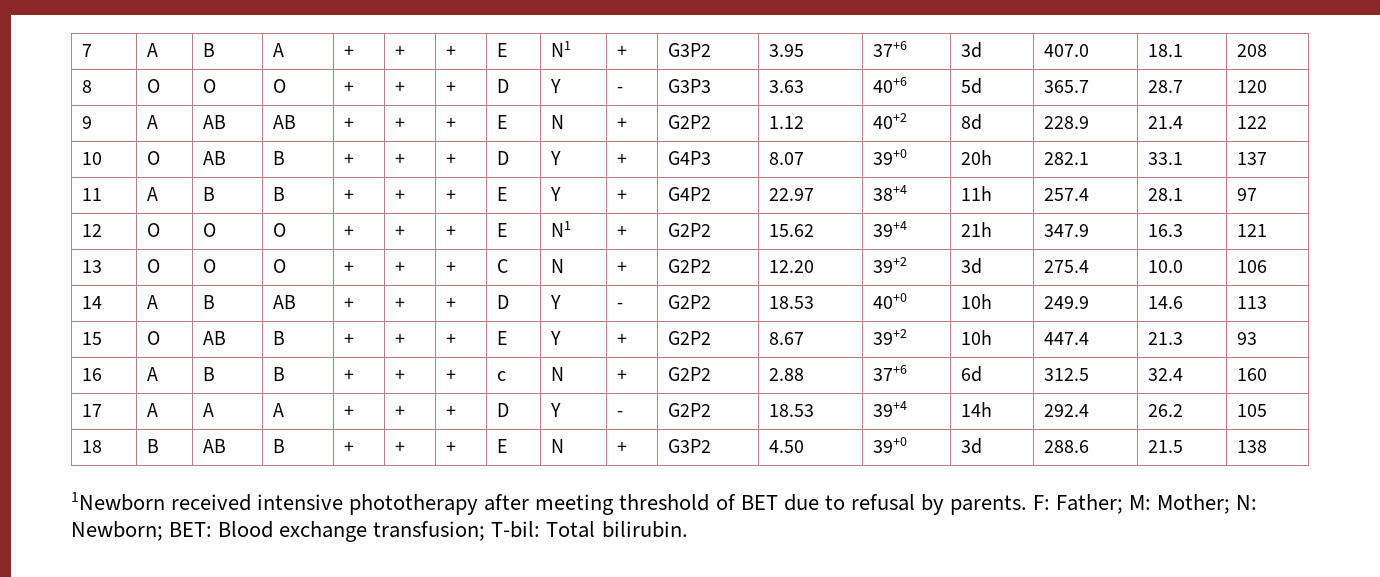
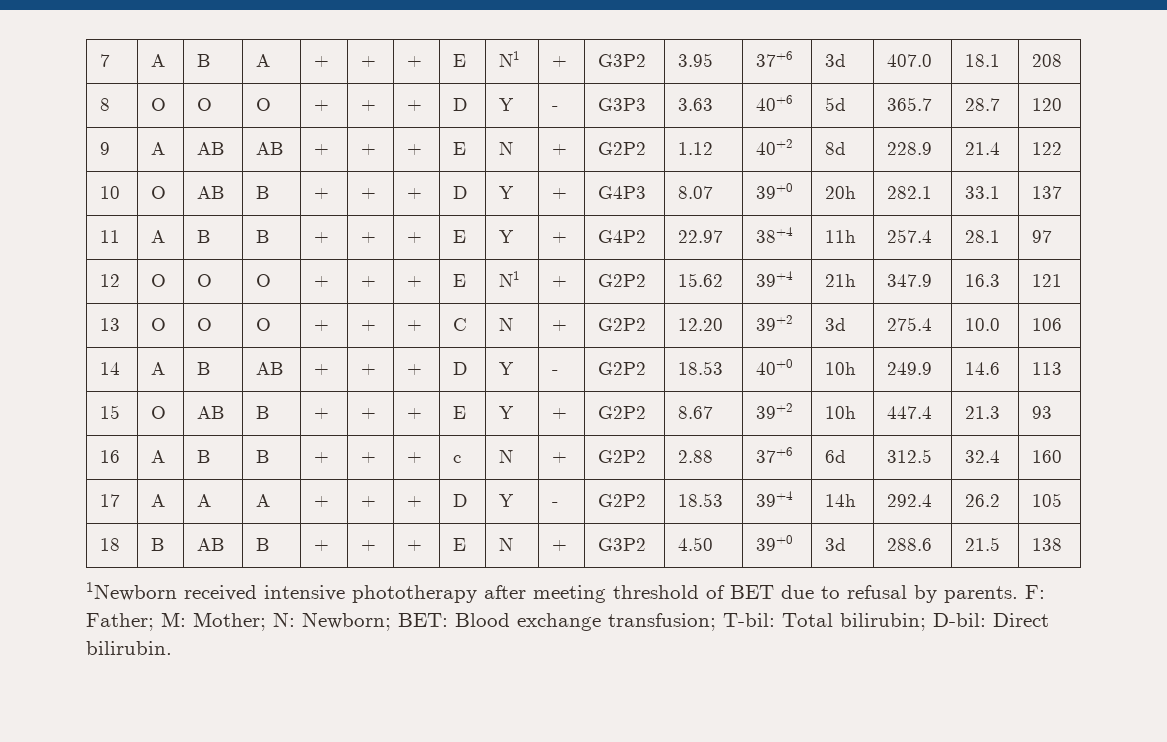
- F: Father; M: Mother; N: Newborn; BET: Blood exchange transfusion; T-bil: Total bilirubin.
+ F: Father; M: Mother; N: Newborn; BET: Blood exchange transfusion; T-bil: Total bilirubin; D-bil: Direct bilirubin.

